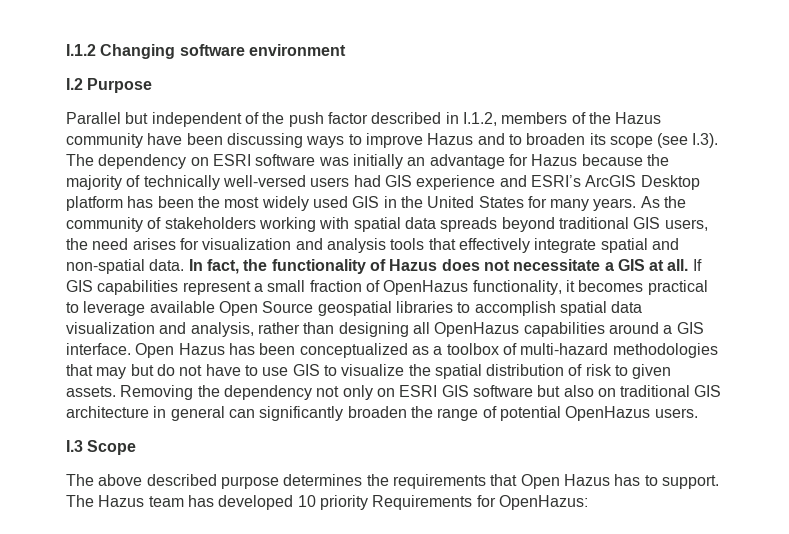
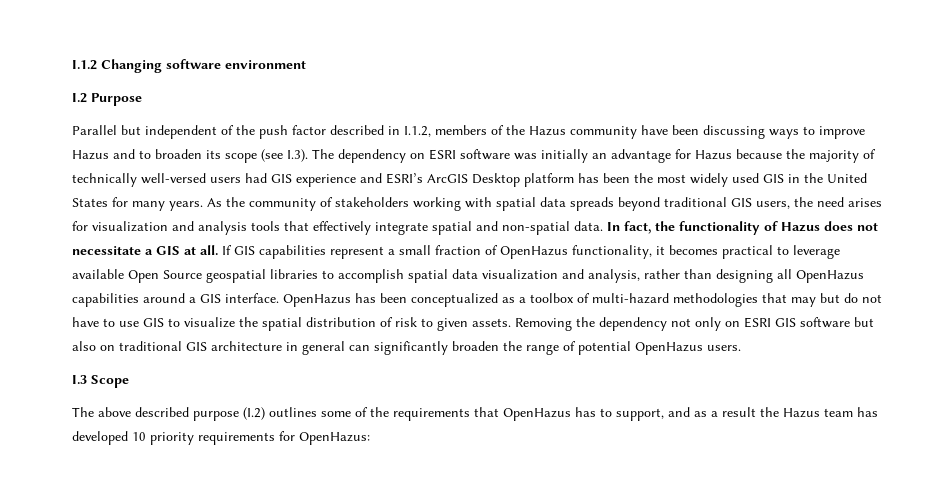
- Open Hazus has been conceptualized as a toolbox of multi-hazard methodologies that may but do not have to use GIS to visualize the spatial distribution of risk to given assets.
+ OpenHazus has been conceptualized as a toolbox of multi-hazard methodologies that may but do not have to use GIS to visualize the spatial distribution of risk to given assets.
- The above described purpose determines the requirements that Open Hazus has to support. The Hazus team has developed 10 priority Requirements for OpenHazus:
+ The above described purpose (I.2) outlines some of the requirements that OpenHazus has to support, and as a result the Hazus team has developed 10 priority requirements for OpenHazus:

